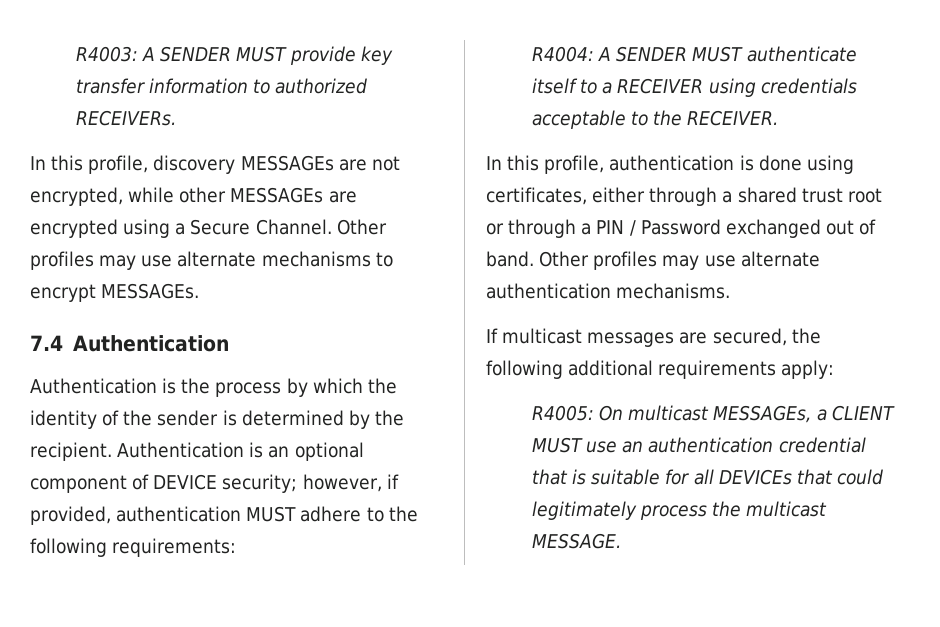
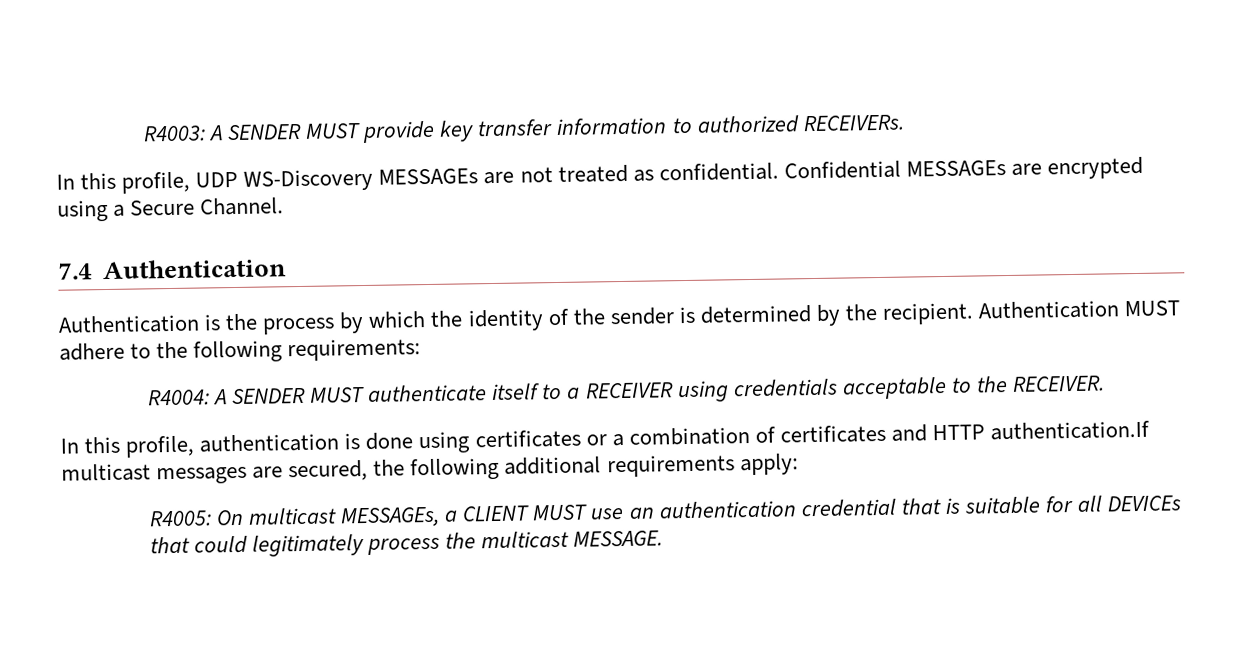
- In this profile, discovery MESSAGEs are not encrypted, while other MESSAGEs are encrypted using a Secure Channel. Other profiles may use alternate mechanisms to encrypt MESSAGEs.
+ In this profile, UDP WS-Discovery MESSAGEs are not treated as confidential. Confidential MESSAGEs are encrypted using a Secure Channel.
- Authentication is an optional component of DEVICE security; however, if provided, authentication MUST adhere to the following requirements:
+ Authentication MUST adhere to the following requirements:
- In this profile, authentication is done using certificates, either through a shared trust root or through a PIN / Password exchanged out of band. Other profiles may use alternate authentication mechanisms.
- If multicast messages are secured, the following additional requirements apply:
+ In this profile, authentication is done using certificates or a combination of certificates and HTTP authentication.If multicast messages are secured, the following additional requirements apply:

